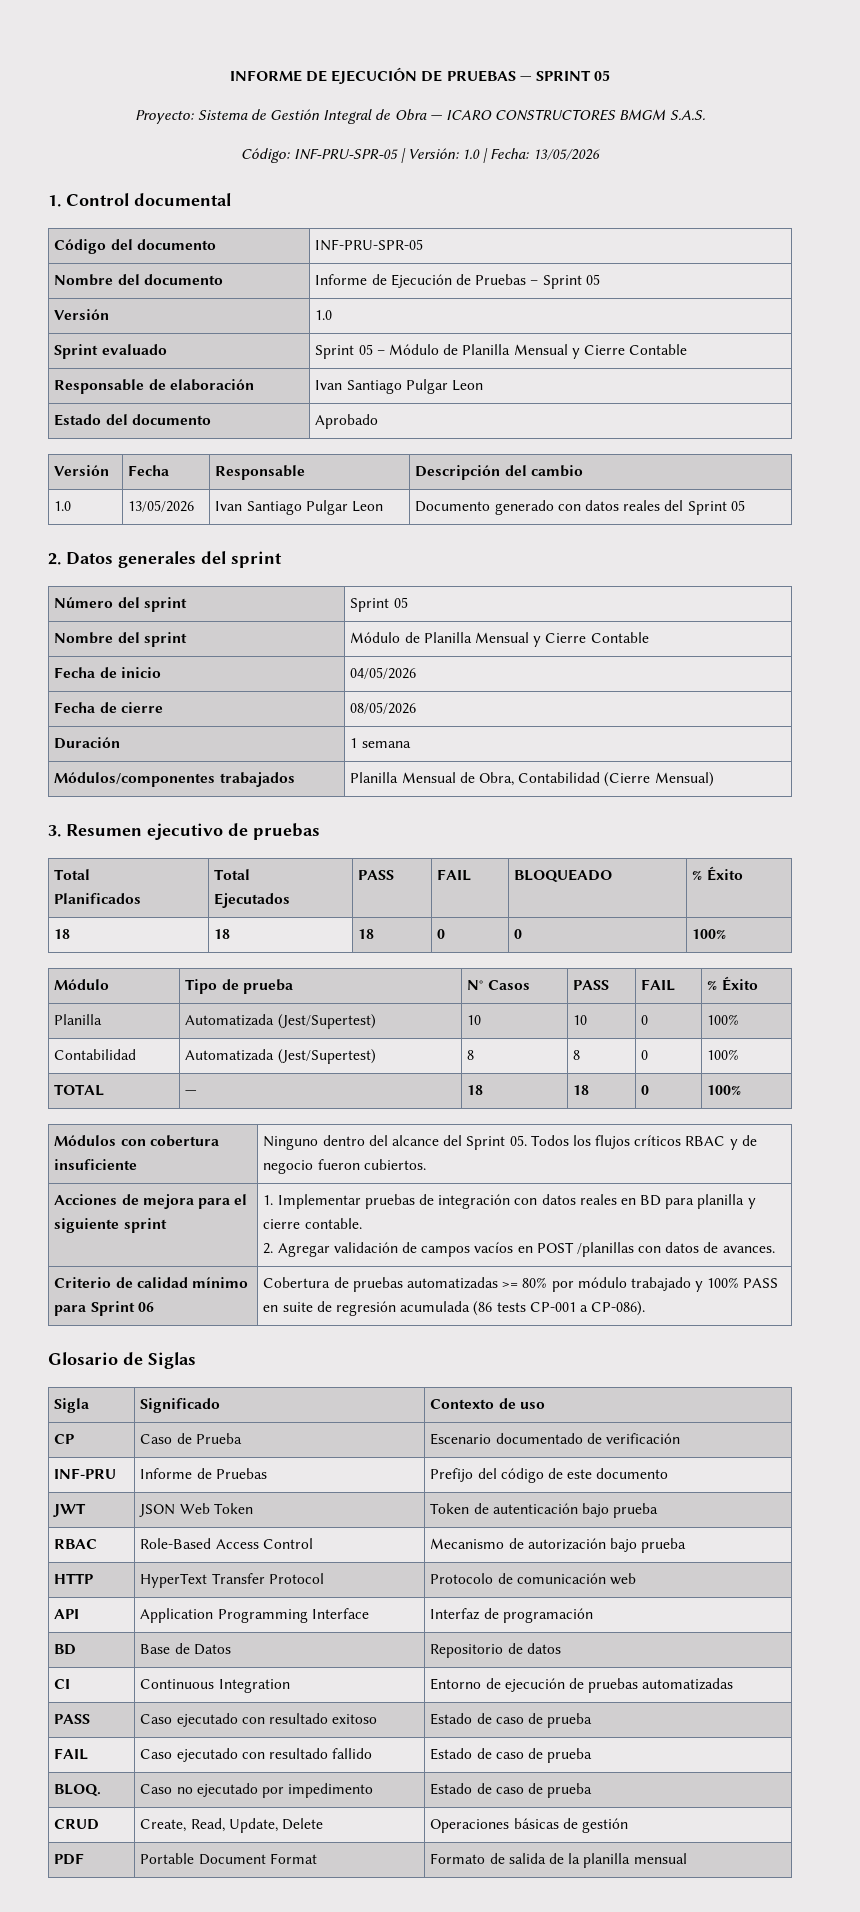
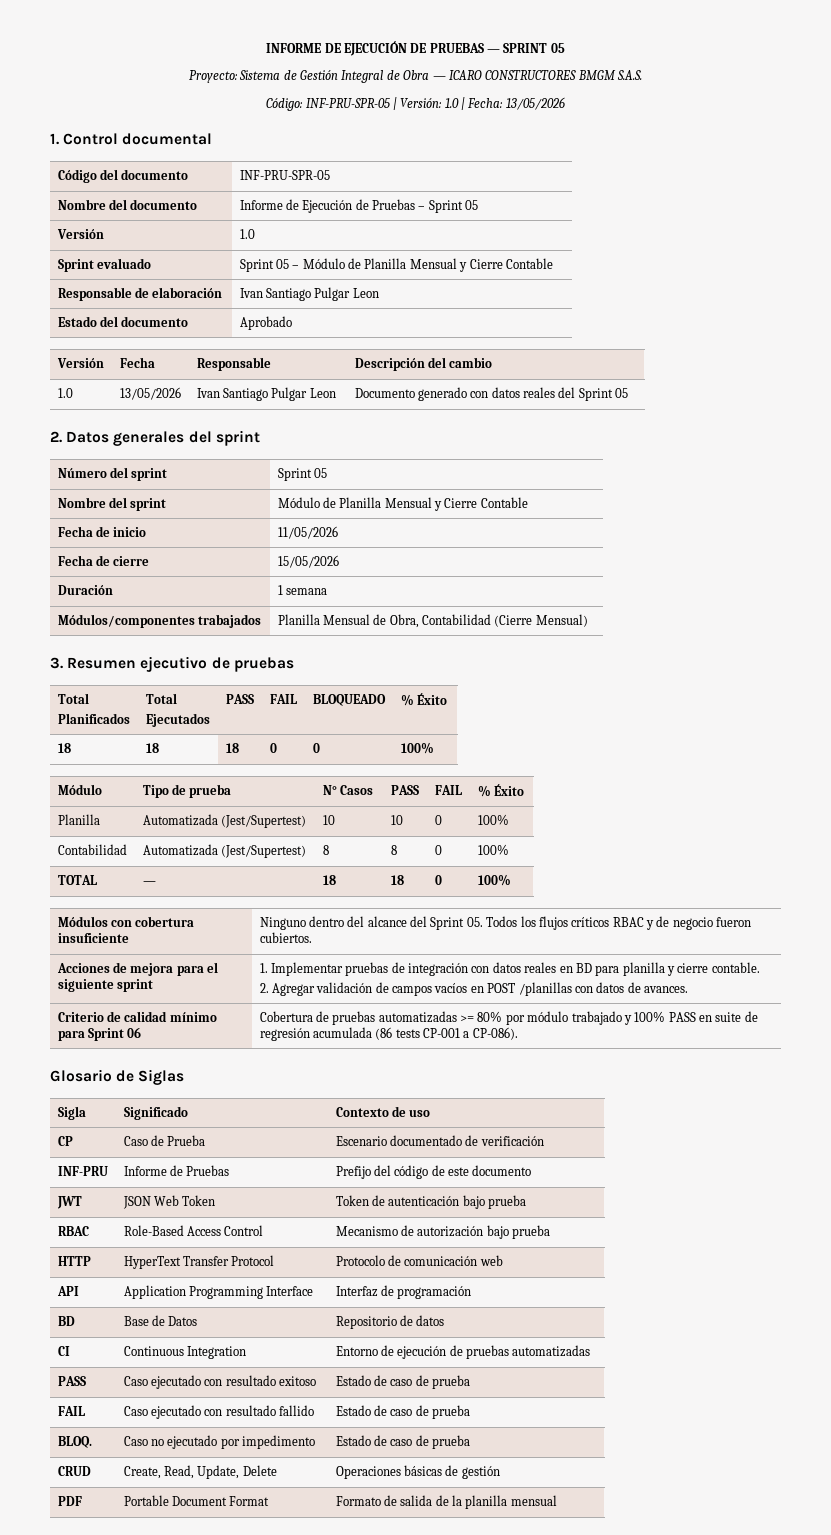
- Fecha de inicio | 04/05/2026
+ Fecha de inicio | 11/05/2026
- Fecha de cierre | 08/05/2026
+ Fecha de cierre | 15/05/2026

